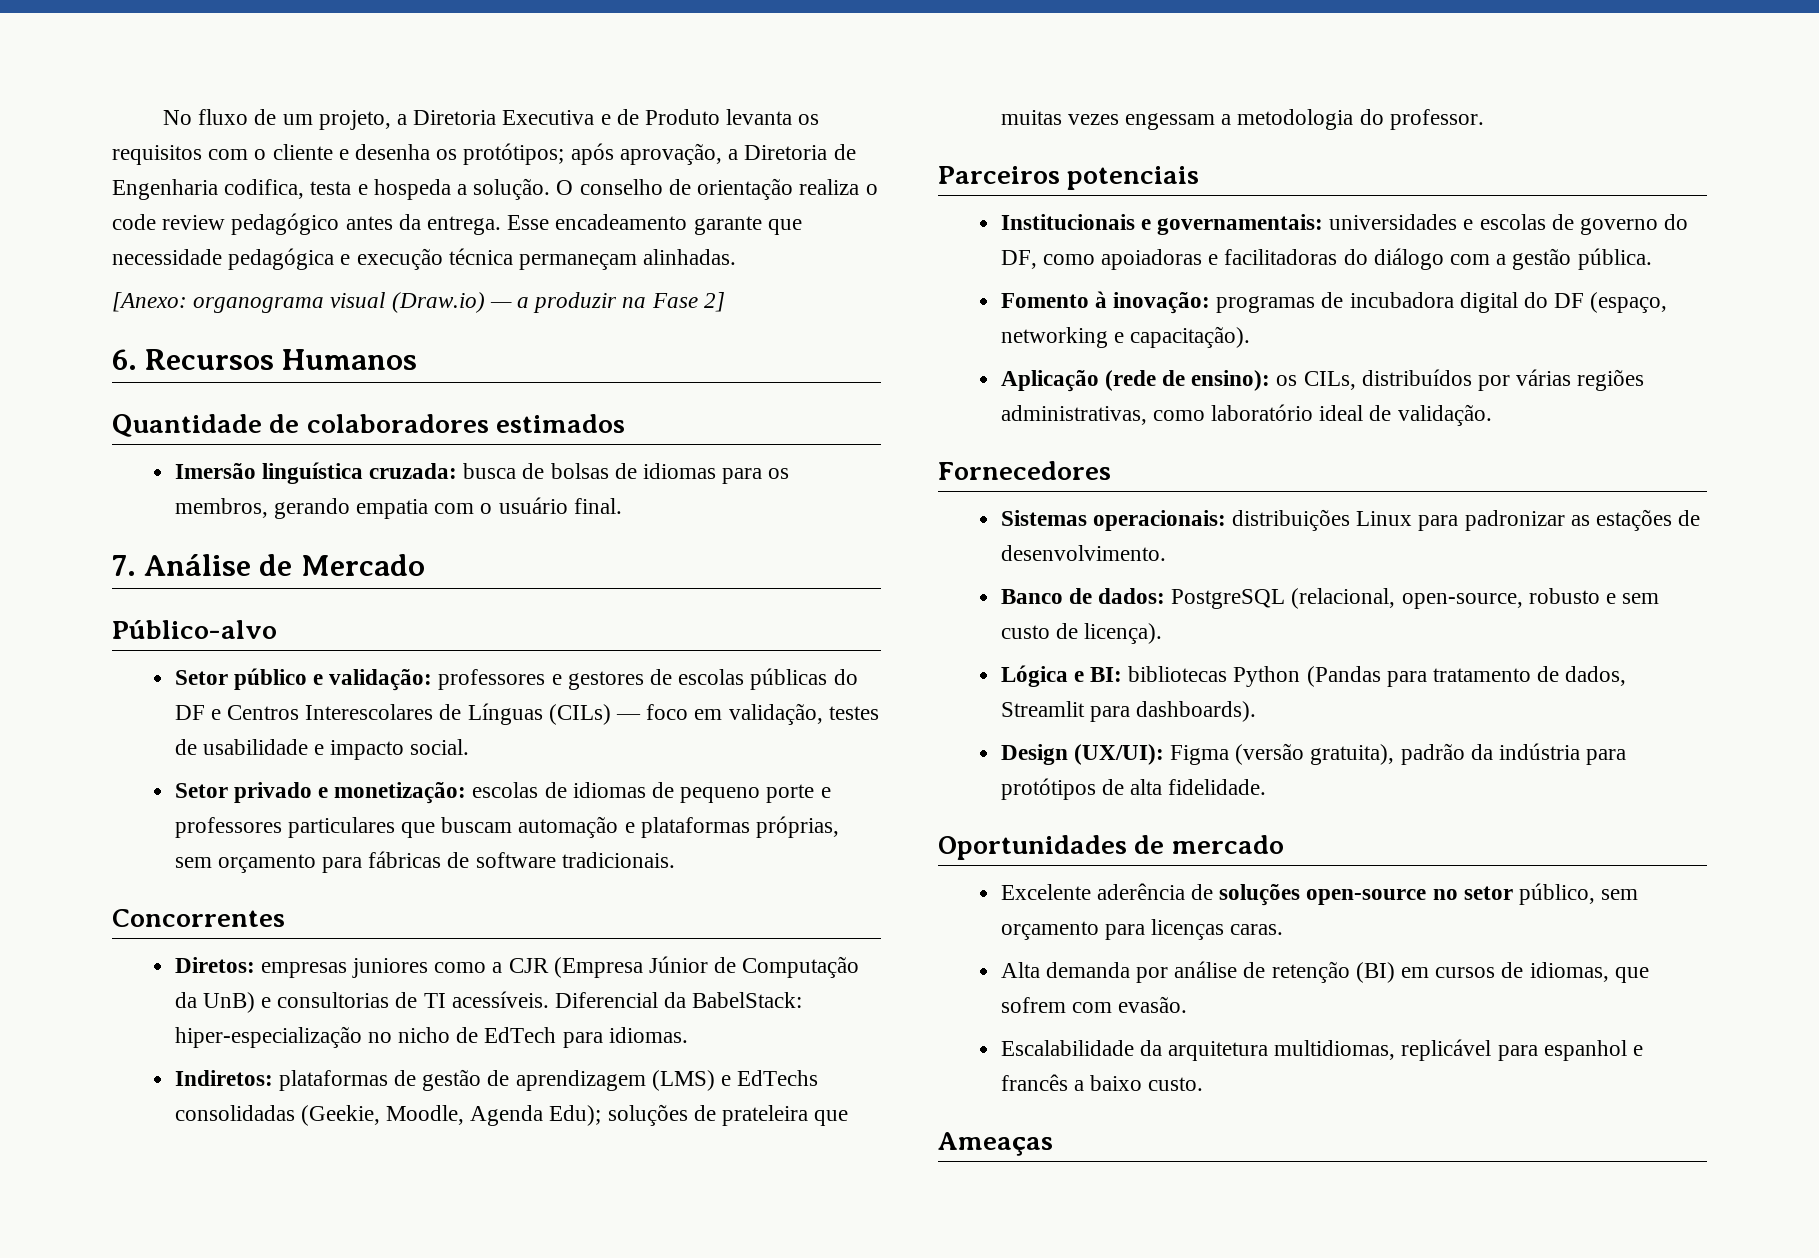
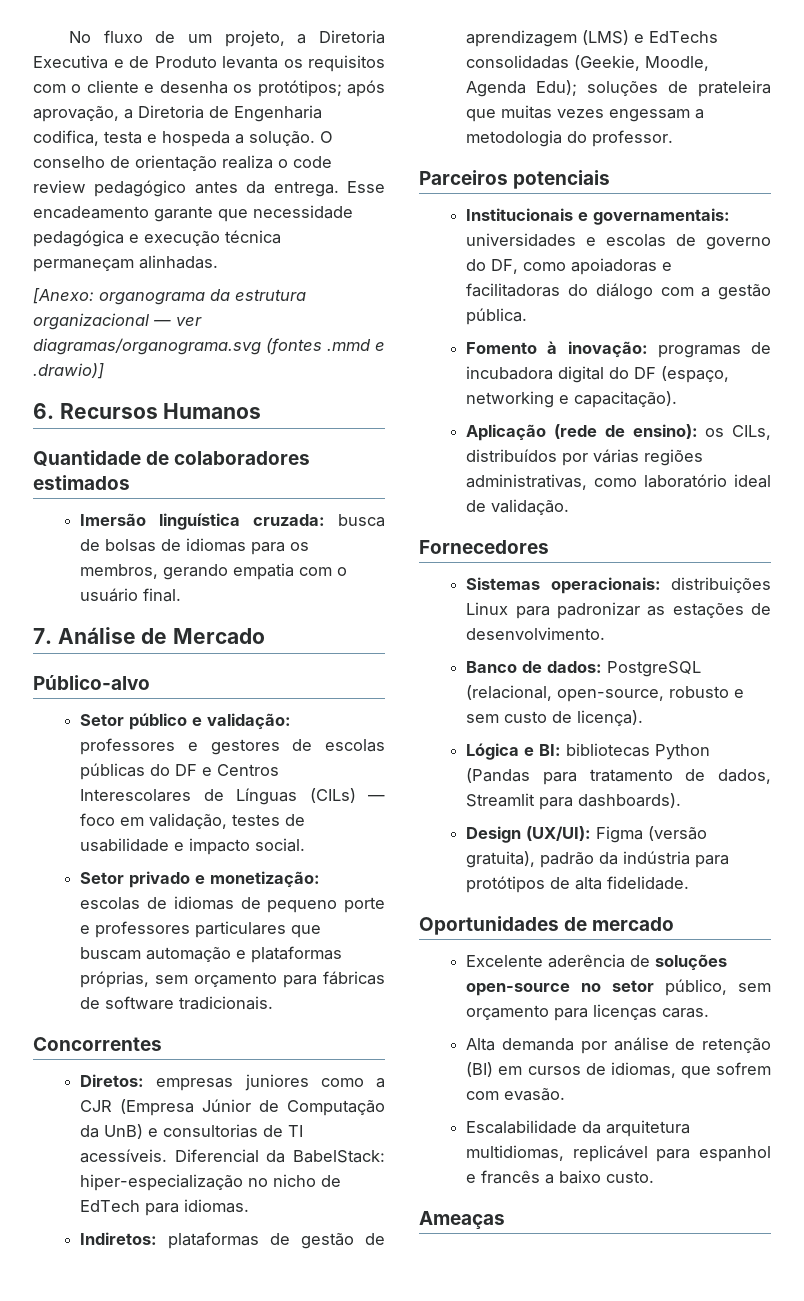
- [Anexo: organograma visual (Draw.io) — a produzir na Fase 2]
+ [Anexo: organograma da estrutura organizacional — ver diagramas/organograma.svg (fontes .mmd e .drawio)]

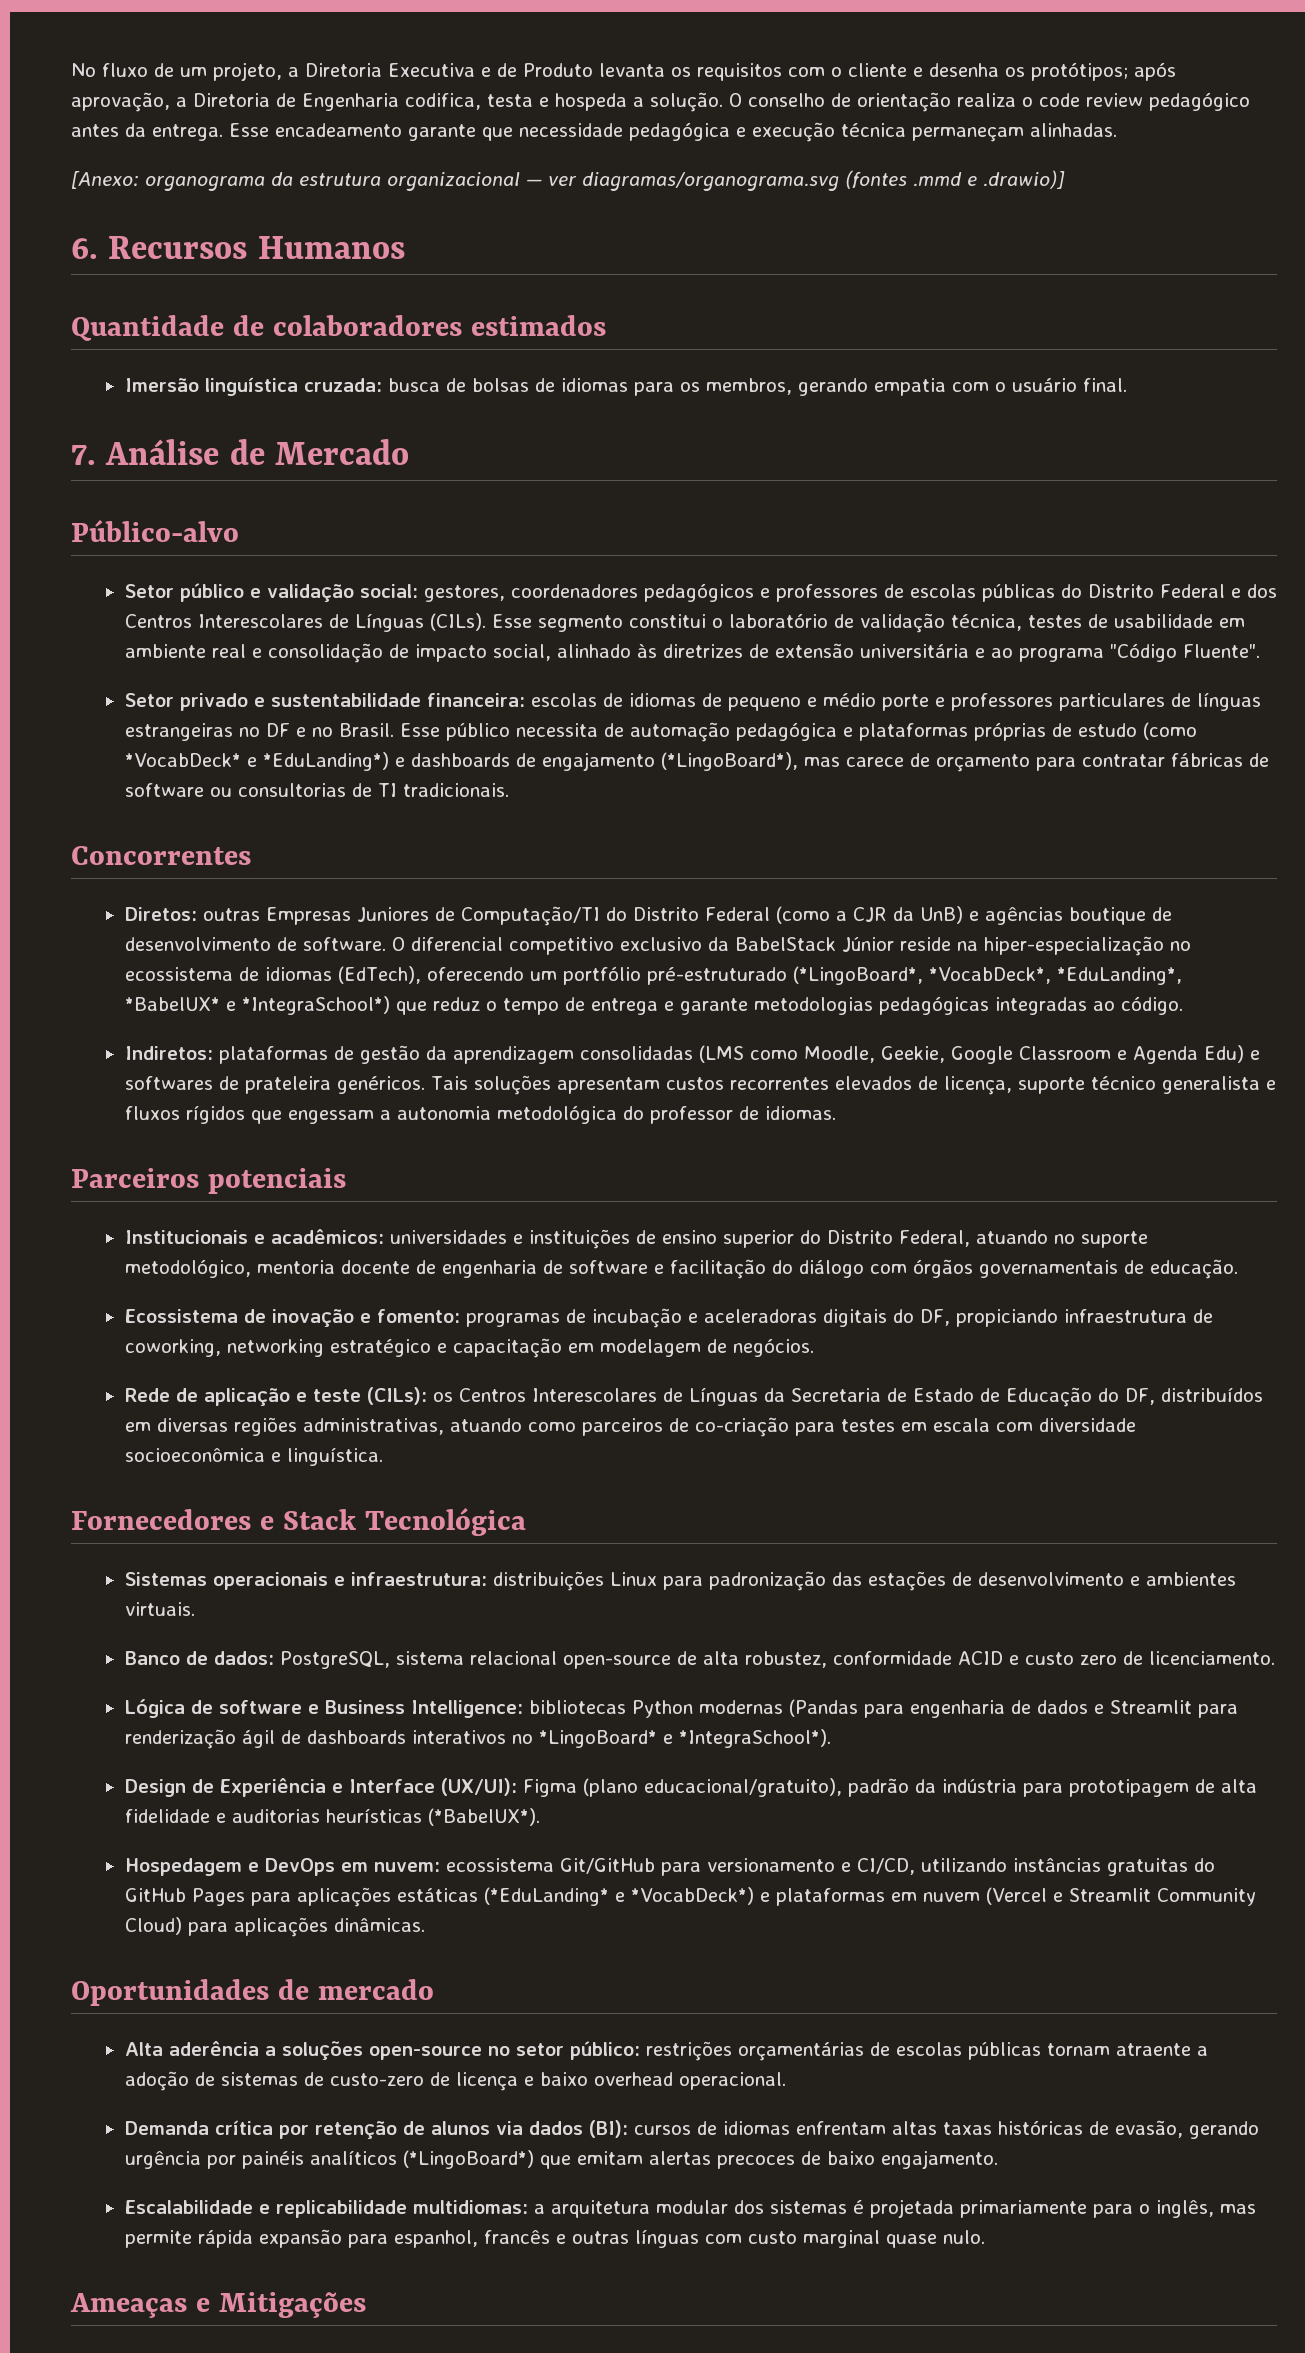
- Setor público e validação: professores e gestores de escolas públicas do DF e Centros Interescolares de Línguas (CILs) — foco em validação, testes de usabilidade e impacto social.
+ Setor público e validação social: gestores, coordenadores pedagógicos e professores de escolas públicas do Distrito Federal e dos Centros Interescolares de Línguas (CILs). Esse segmento constitui o laboratório de validação técnica, testes de usabilidade em ambiente real e consolidação de impacto social, alinhado às diretrizes de extensão universitária e ao programa "Código Fluente".
- Setor privado e monetização: escolas de idiomas de pequeno porte e professores particulares que buscam automação e plataformas próprias, sem orçamento para fábricas de software tradicionais.
+ Setor privado e sustentabilidade financeira: escolas de idiomas de pequeno e médio porte e professores particulares de línguas estrangeiras no DF e no Brasil. Esse público necessita de automação pedagógica e plataformas próprias de estudo (como *VocabDeck* e *EduLanding*) e dashboards de engajamento (*LingoBoard*), mas carece de orçamento para contratar fábricas de software ou consultorias de TI tradicionais.
- Diretos: empresas juniores como a CJR (Empresa Júnior de Computação da UnB) e consultorias de TI acessíveis. Diferencial da BabelStack: hiper-especialização no nicho de EdTech para idiomas.
- Indiretos: plataformas de gestão de aprendizagem (LMS) e EdTechs consolidadas (Geekie, Moodle, Agenda Edu); soluções de prateleira que muitas vezes engessam a metodologia do professor.
+ Diretos: outras Empresas Juniores de Computação/TI do Distrito Federal (como a CJR da UnB) e agências boutique de desenvolvimento de software. O diferencial competitivo exclusivo da BabelStack Júnior reside na hiper-especialização no ecossistema de idiomas (EdTech), oferecendo um portfólio pré-estruturado (*LingoBoard*, *VocabDeck*, *EduLanding*, *BabelUX* e *IntegraSchool*) que reduz o tempo de entrega e garante metodologias pedagógicas integradas ao código.
+ Indiretos: plataformas de gestão da aprendizagem consolidadas (LMS como Moodle, Geekie, Google Classroom e Agenda Edu) e softwares de prateleira genéricos. Tais soluções apresentam custos recorrentes elevados de licença, suporte técnico generalista e fluxos rígidos que engessam a autonomia metodológica do professor de idiomas.
- Institucionais e governamentais: universidades e escolas de governo do DF, como apoiadoras e facilitadoras do diálogo com a gestão pública.
- Fomento à inovação: programas de incubadora digital do DF (espaço, networking e capacitação).
- Aplicação (rede de ensino): os CILs, distribuídos por várias regiões administrativas, como laboratório ideal de validação.
- Fornecedores
- Sistemas operacionais: distribuições Linux para padronizar as estações de desenvolvimento.
- Banco de dados: PostgreSQL (relacional, open-source, robusto e sem custo de licença).
- Lógica e BI: bibliotecas Python (Pandas para tratamento de dados, Streamlit para dashboards).
- Design (UX/UI): Figma (versão gratuita), padrão da indústria para protótipos de alta fidelidade.
+ Institucionais e acadêmicos: universidades e instituições de ensino superior do Distrito Federal, atuando no suporte metodológico, mentoria docente de engenharia de software e facilitação do diálogo com órgãos governamentais de educação.
+ Ecossistema de inovação e fomento: programas de incubação e aceleradoras digitais do DF, propiciando infraestrutura de coworking, networking estratégico e capacitação em modelagem de negócios.
+ Rede de aplicação e teste (CILs): os Centros Interescolares de Línguas da Secretaria de Estado de Educação do DF, distribuídos em diversas regiões administrativas, atuando como parceiros de co-criação para testes em escala com diversidade socioeconômica e linguística.
+ Fornecedores e Stack Tecnológica
+ Sistemas operacionais e infraestrutura: distribuições Linux para padronização das estações de desenvolvimento e ambientes virtuais.
+ Banco de dados: PostgreSQL, sistema relacional open-source de alta robustez, conformidade ACID e custo zero de licenciamento.
+ Lógica de software e Business Intelligence: bibliotecas Python modernas (Pandas para engenharia de dados e Streamlit para renderização ágil de dashboards interativos no *LingoBoard* e *IntegraSchool*).
+ Design de Experiência e Interface (UX/UI): Figma (plano educacional/gratuito), padrão da indústria para prototipagem de alta fidelidade e auditorias heurísticas (*BabelUX*).
+ Hospedagem e DevOps em nuvem: ecossistema Git/GitHub para versionamento e CI/CD, utilizando instâncias gratuitas do GitHub Pages para aplicações estáticas (*EduLanding* e *VocabDeck*) e plataformas em nuvem (Vercel e Streamlit Community Cloud) para aplicações dinâmicas.
- Excelente aderência de soluções open-source no setor público, sem orçamento para licenças caras.
- Alta demanda por análise de retenção (BI) em cursos de idiomas, que sofrem com evasão.
- Escalabilidade da arquitetura multidiomas, replicável para espanhol e francês a baixo custo.
+ Alta aderência a soluções open-source no setor público: restrições orçamentárias de escolas públicas tornam atraente a adoção de sistemas de custo-zero de licença e baixo overhead operacional.
+ Demanda crítica por retenção de alunos via dados (BI): cursos de idiomas enfrentam altas taxas históricas de evasão, gerando urgência por painéis analíticos (*LingoBoard*) que emitam alertas precoces de baixo engajamento.
+ Escalabilidade e replicabilidade multidiomas: a arquitetura modular dos sistemas é projetada primariamente para o inglês, mas permite rápida expansão para espanhol, francês e outras línguas com custo marginal quase nulo.
- Ameaças
+ Ameaças e Mitigações

